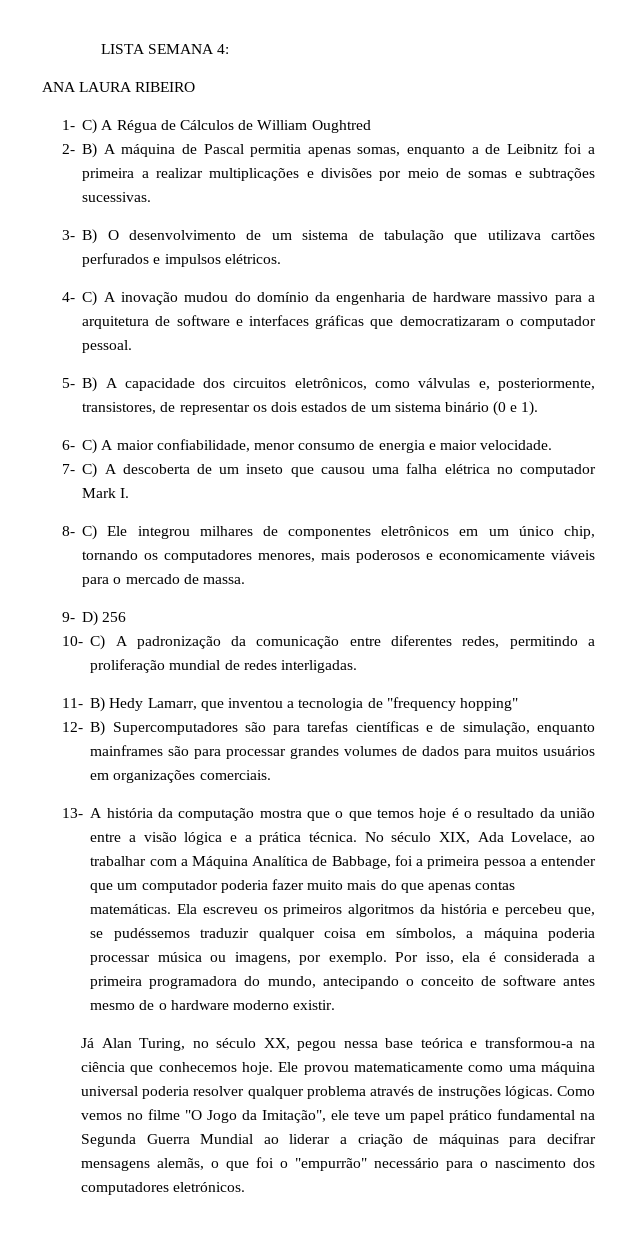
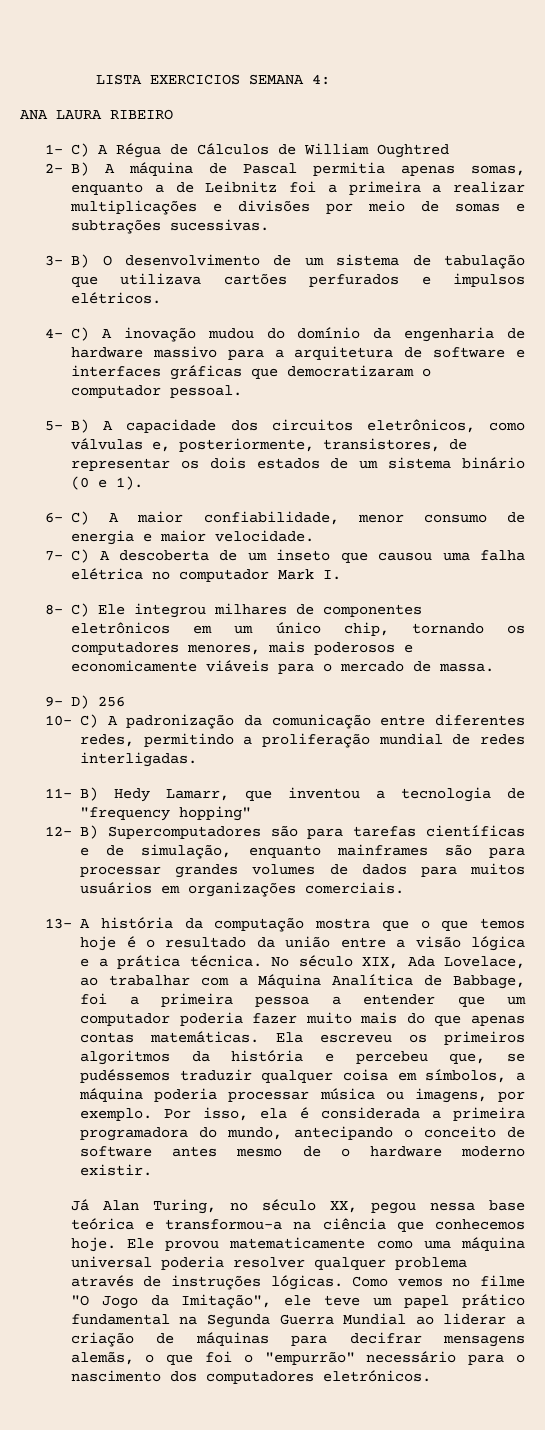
- LISTA SEMANA 4:
+ LISTA EXERCICIOS SEMANA 4:

